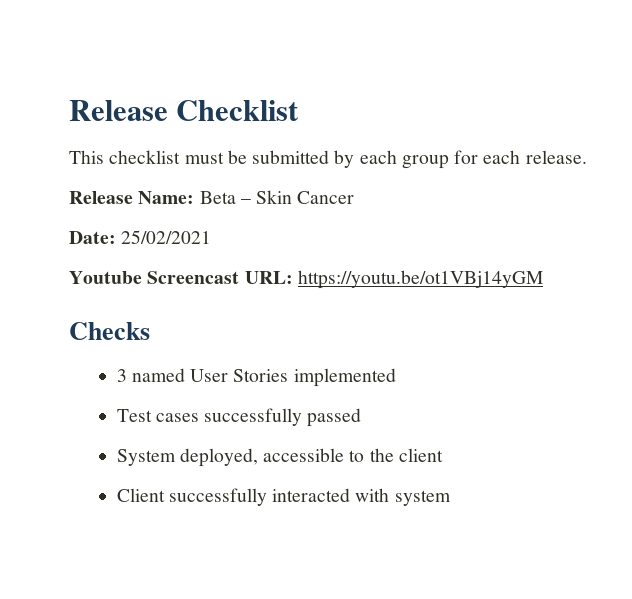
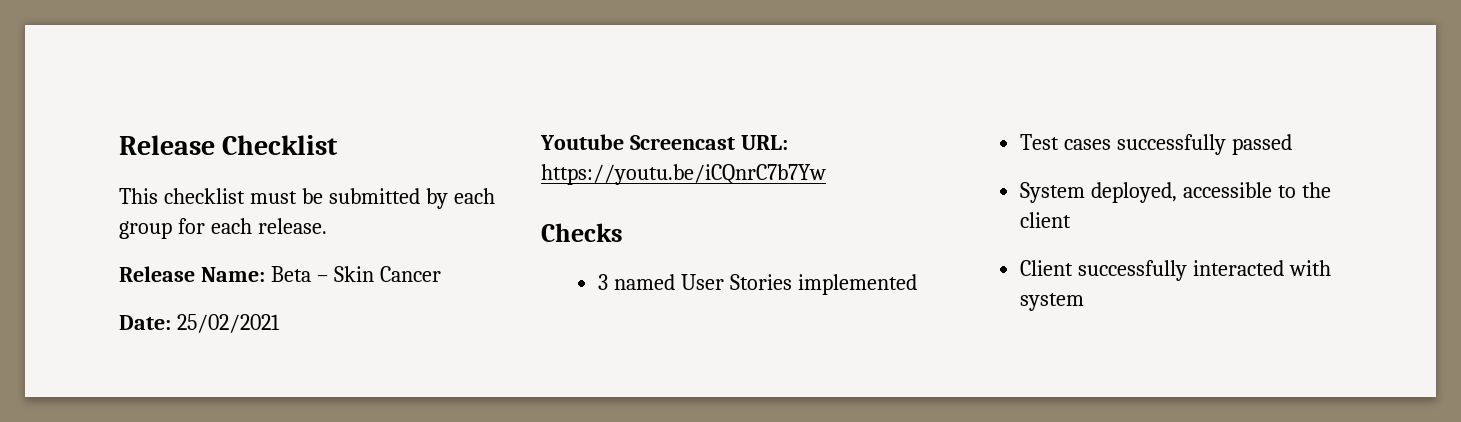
- Youtube Screencast URL: https://youtu.be/ot1VBj14yGM
+ Youtube Screencast URL: https://youtu.be/iCQnrC7b7Yw

